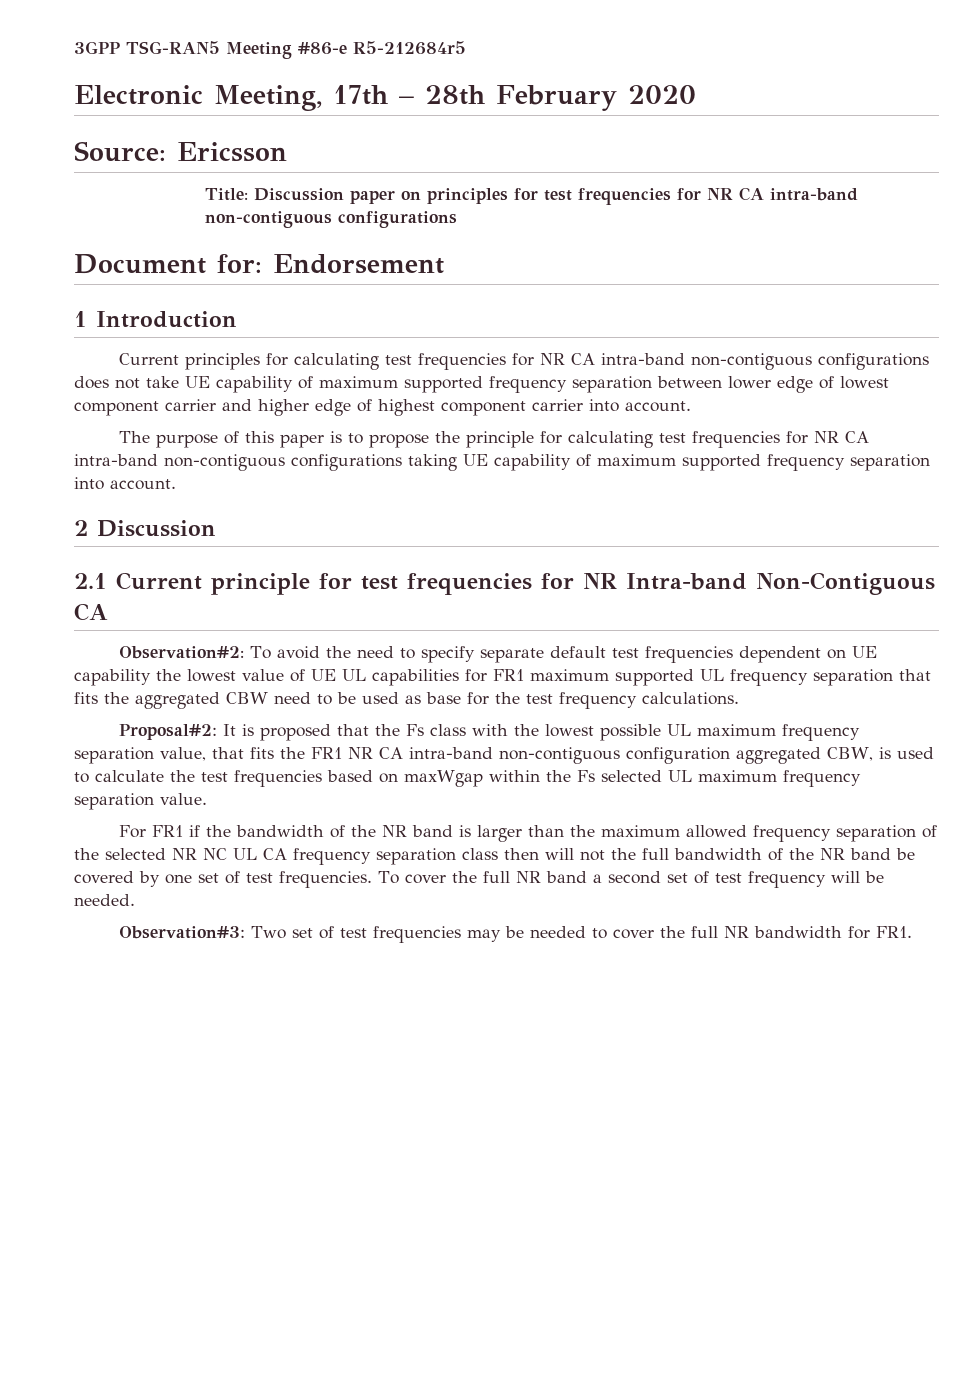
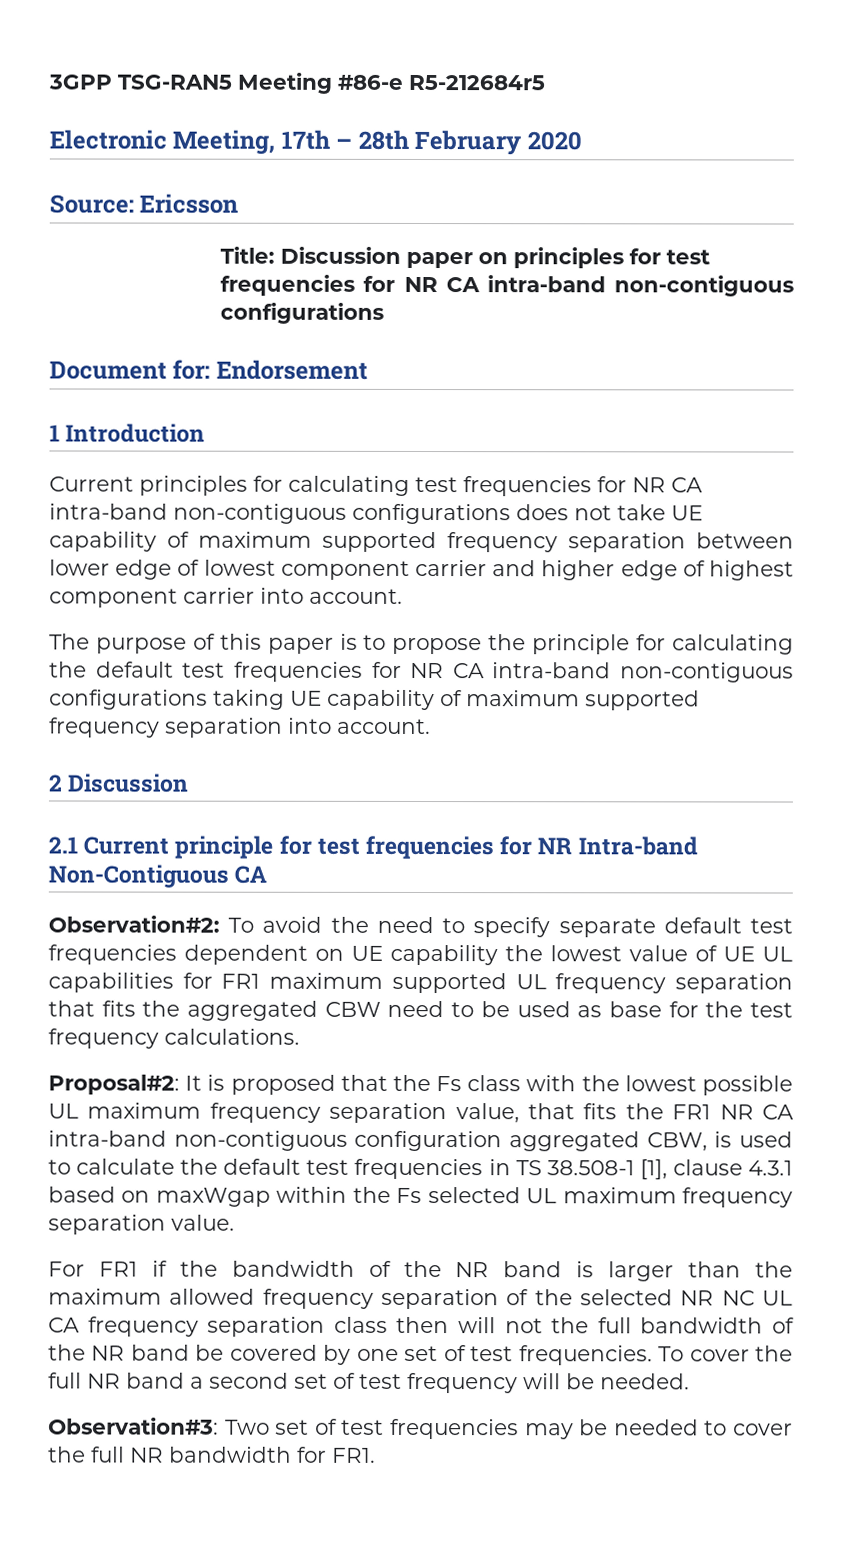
- The purpose of this paper is to propose the principle for calculating test frequencies for NR CA intra-band non-contiguous configurations taking UE capability of maximum supported frequency separation into account.
+ The purpose of this paper is to propose the principle for calculating the default test frequencies for NR CA intra-band non-contiguous configurations taking UE capability of maximum supported frequency separation into account.
- Proposal#2: It is proposed that the Fs class with the lowest possible UL maximum frequency separation value, that fits the FR1 NR CA intra-band non-contiguous configuration aggregated CBW, is used to calculate the test frequencies based on maxWgap within the Fs selected UL maximum frequency separation value.
+ Proposal#2: It is proposed that the Fs class with the lowest possible UL maximum frequency separation value, that fits the FR1 NR CA intra-band non-contiguous configuration aggregated CBW, is used to calculate the default test frequencies in TS 38.508-1 [1], clause 4.3.1 based on maxWgap within the Fs selected UL maximum frequency separation value.

